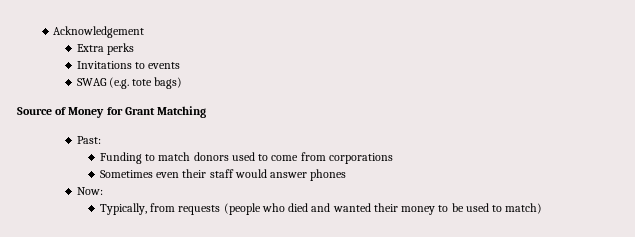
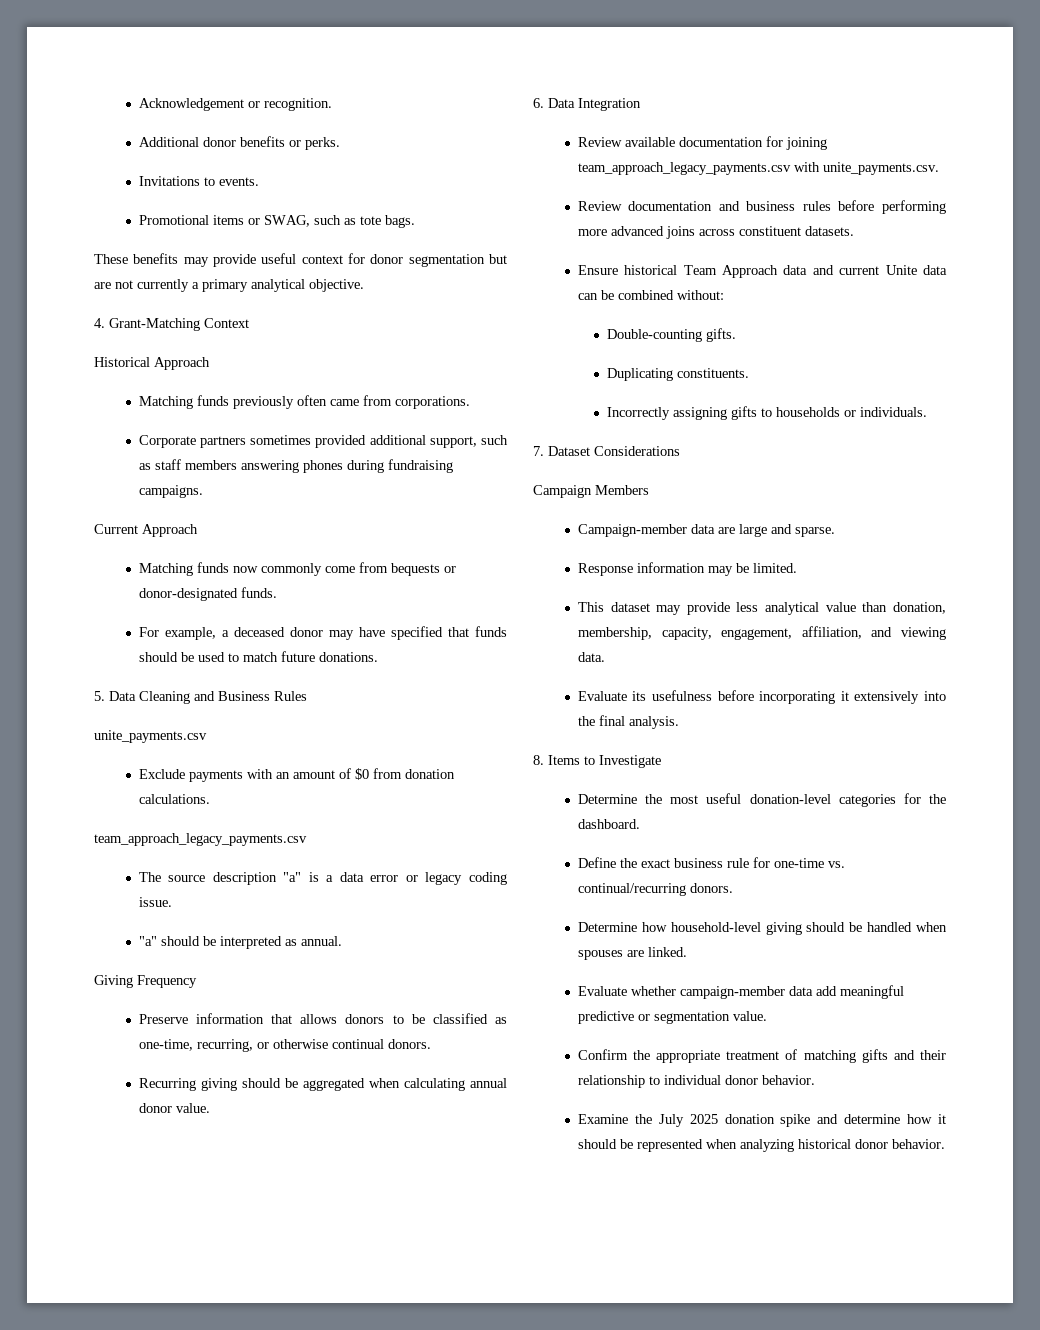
- Acknowledgement
- Extra perks
- Invitations to events
- SWAG (e.g. tote bags)
- Source of Money for Grant Matching
- Past:
- Funding to match donors used to come from corporations
- Sometimes even their staff would answer phones
- Now:
- Typically, from requests (people who died and wanted their money to be used to match)
+ Acknowledgement or recognition.
+ Additional donor benefits or perks.
+ Invitations to events.
+ Promotional items or SWAG, such as tote bags.
+ These benefits may provide useful context for donor segmentation but are not currently a primary analytical objective.
+ 4. Grant-Matching Context
+ Historical Approach
+ Matching funds previously often came from corporations.
+ Corporate partners sometimes provided additional support, such as staff members answering phones during fundraising campaigns.
+ Current Approach
+ Matching funds now commonly come from bequests or donor-designated funds.
+ For example, a deceased donor may have specified that funds should be used to match future donations.
+ 5. Data Cleaning and Business Rules
+ unite_payments.csv
+ Exclude payments with an amount of $0 from donation calculations.
+ team_approach_legacy_payments.csv
+ The source description "a" is a data error or legacy coding issue.
+ "a" should be interpreted as annual.
+ Giving Frequency
+ Preserve information that allows donors to be classified as one-time, recurring, or otherwise continual donors.
+ Recurring giving should be aggregated when calculating annual donor value.
+ 6. Data Integration
+ Review available documentation for joining team_approach_legacy_payments.csv with unite_payments.csv.
+ Review documentation and business rules before performing more advanced joins across constituent datasets.
+ Ensure historical Team Approach data and current Unite data can be combined without:
+ Double-counting gifts.
+ Duplicating constituents.
+ Incorrectly assigning gifts to households or individuals.
+ 7. Dataset Considerations
+ Campaign Members
+ Campaign-member data are large and sparse.
+ Response information may be limited.
+ This dataset may provide less analytical value than donation, membership, capacity, engagement, affiliation, and viewing data.
+ Evaluate its usefulness before incorporating it extensively into the final analysis.
+ 8. Items to Investigate
+ Determine the most useful donation-level categories for the dashboard.
+ Define the exact business rule for one-time vs. continual/recurring donors.
+ Determine how household-level giving should be handled when spouses are linked.
+ Evaluate whether campaign-member data add meaningful predictive or segmentation value.
+ Confirm the appropriate treatment of matching gifts and their relationship to individual donor behavior.
+ Examine the July 2025 donation spike and determine how it should be represented when analyzing historical donor behavior.

